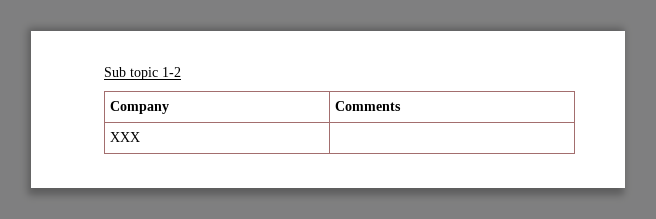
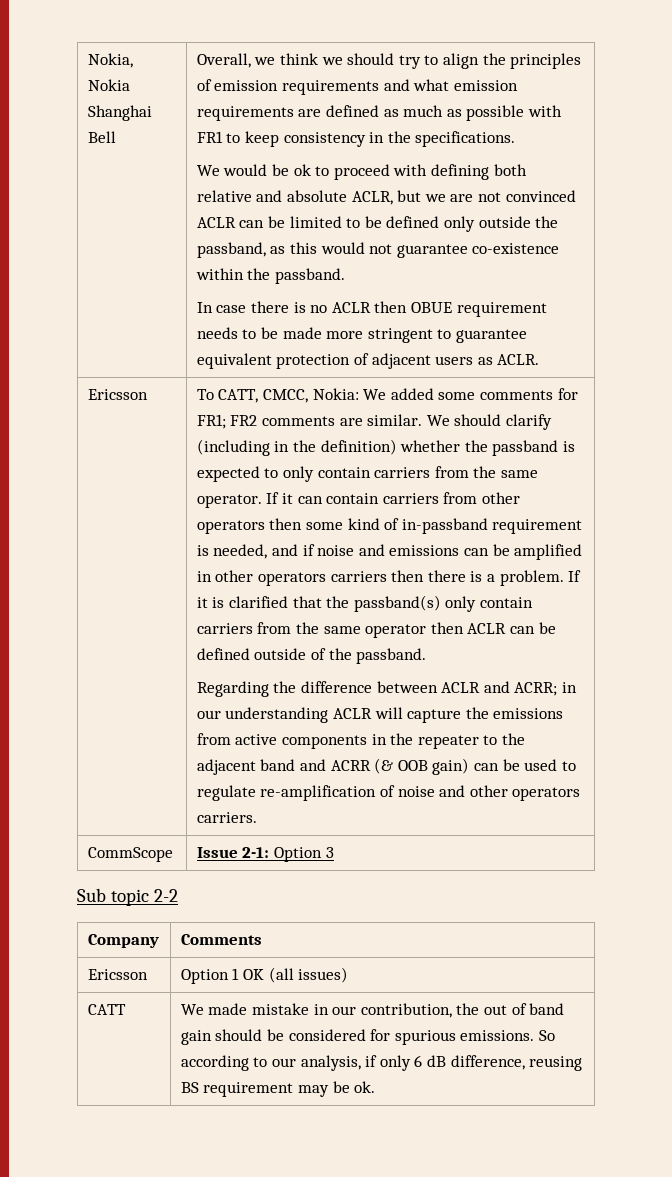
+ Nokia, Nokia Shanghai Bell | Overall, we think we should try to align the principles of emission requirements and what emission requirements are defined as much as possible with FR1 to keep consistency in the specifications.
+ We would be ok to proceed with defining both relative and absolute ACLR, but we are not convinced ACLR can be limited to be defined only outside the passband, as this would not guarantee co-existence within the passband.
+ In case there is no ACLR then OBUE requirement needs to be made more stringent to guarantee equivalent protection of adjacent users as ACLR.
+ Ericsson | To CATT, CMCC, Nokia: We added some comments for FR1; FR2 comments are similar. We should clarify (including in the definition) whether the passband is expected to only contain carriers from the same operator. If it can contain carriers from other operators then some kind of in-passband requirement is needed, and if noise and emissions can be amplified in other operators carriers then there is a problem. If it is clarified that the passband(s) only contain carriers from the same operator then ACLR can be defined outside of the passband.
+ Regarding the difference between ACLR and ACRR; in our understanding ACLR will capture the emissions from active components in the repeater to the adjacent band and ACRR (& OOB gain) can be used to regulate re-amplification of noise and other operators carriers.
+ CommScope | Issue 2-1: Option 3
- Sub topic 1-2
+ Sub topic 2-2
- XXX |
+ Ericsson | Option 1 OK (all issues)
+ CATT | We made mistake in our contribution, the out of band gain should be considered for spurious emissions. So according to our analysis, if only 6 dB difference, reusing BS requirement may be ok.

